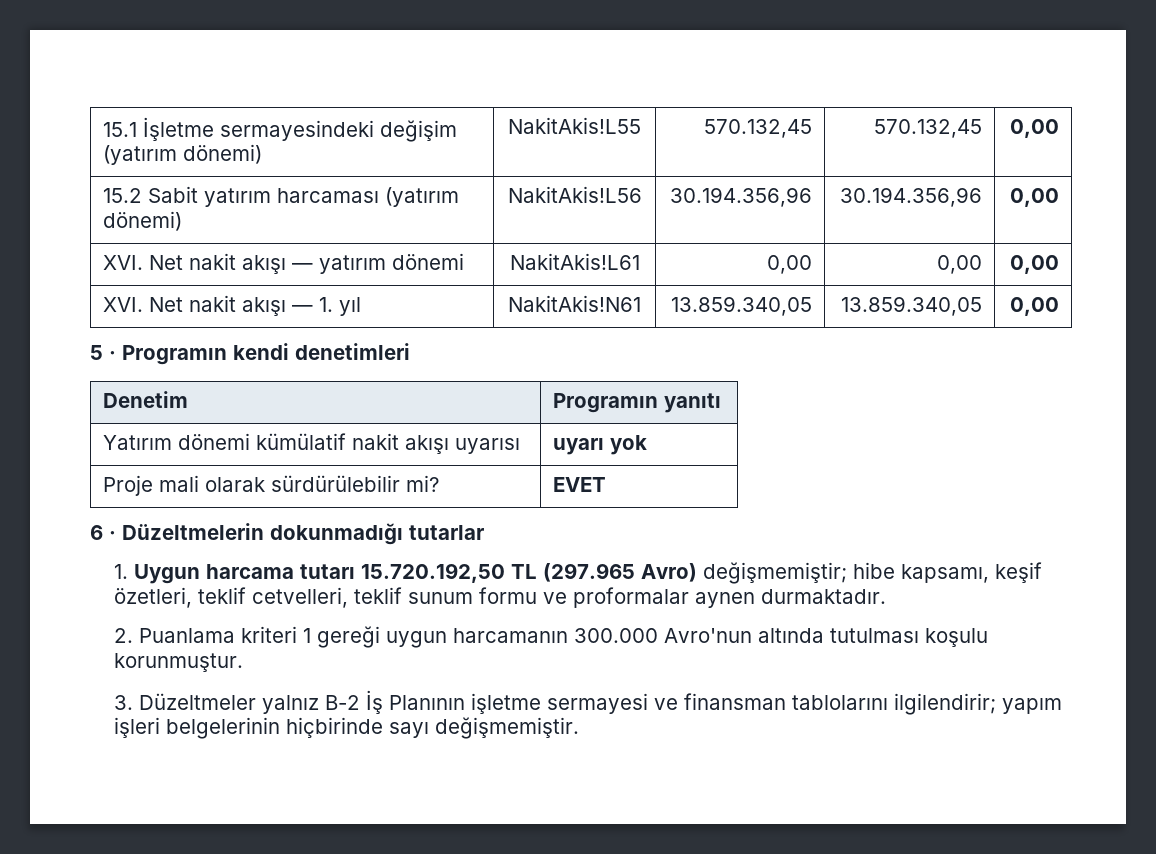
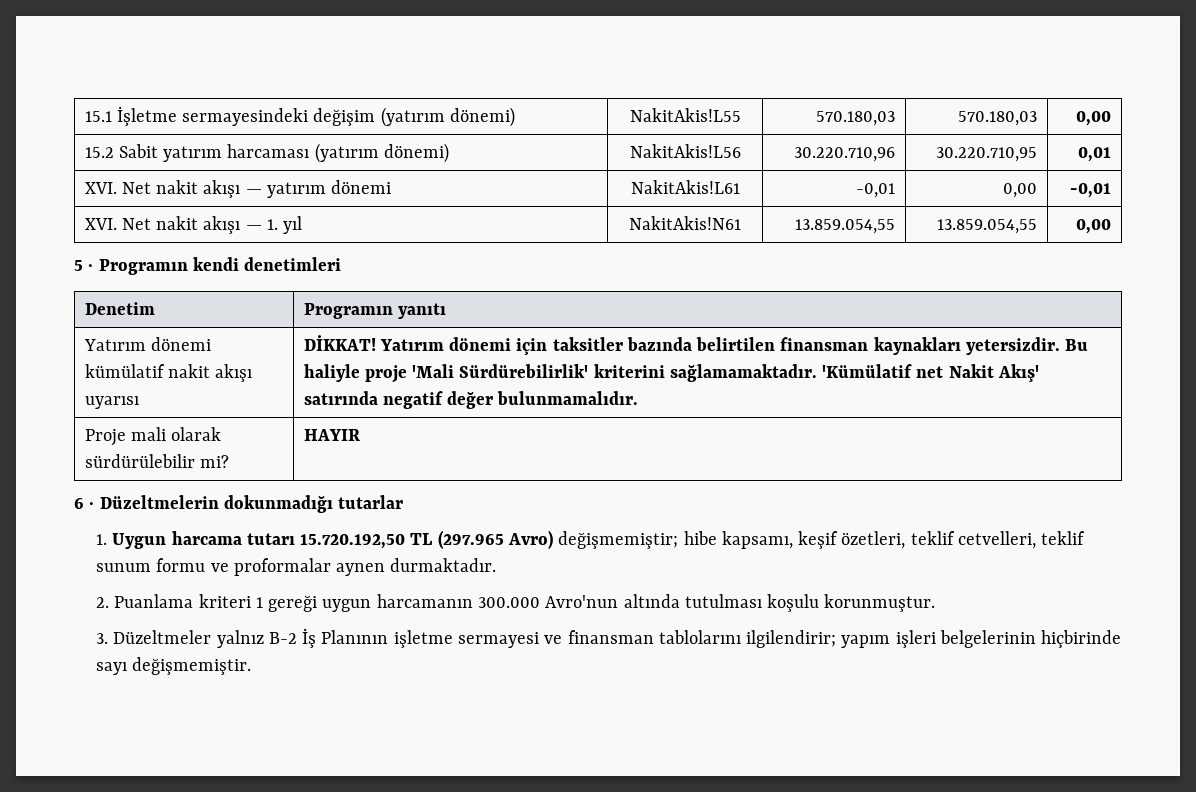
- 15.1 İşletme sermayesindeki değişim (yatırım dönemi) | NakitAkis!L55 | 570.132,45 | 570.132,45 | 0,00
+ 15.1 İşletme sermayesindeki değişim (yatırım dönemi) | NakitAkis!L55 | 570.180,03 | 570.180,03 | 0,00
- 15.2 Sabit yatırım harcaması (yatırım dönemi) | NakitAkis!L56 | 30.194.356,96 | 30.194.356,96 | 0,00
+ 15.2 Sabit yatırım harcaması (yatırım dönemi) | NakitAkis!L56 | 30.220.710,96 | 30.220.710,95 | 0,01
- XVI. Net nakit akışı — yatırım dönemi | NakitAkis!L61 | 0,00 | 0,00 | 0,00
+ XVI. Net nakit akışı — yatırım dönemi | NakitAkis!L61 | -0,01 | 0,00 | -0,01
- XVI. Net nakit akışı — 1. yıl | NakitAkis!N61 | 13.859.340,05 | 13.859.340,05 | 0,00
+ XVI. Net nakit akışı — 1. yıl | NakitAkis!N61 | 13.859.054,55 | 13.859.054,55 | 0,00
- Yatırım dönemi kümülatif nakit akışı uyarısı | uyarı yok
+ Yatırım dönemi kümülatif nakit akışı uyarısı | DİKKAT! Yatırım dönemi için taksitler bazında belirtilen finansman kaynakları yetersizdir. Bu haliyle proje 'Mali Sürdürebilirlik' kriterini sağlamamaktadır. 'Kümülatif net Nakit Akış' satırında negatif değer bulunmamalıdır.
- Proje mali olarak sürdürülebilir mi? | EVET
+ Proje mali olarak sürdürülebilir mi? | HAYIR

